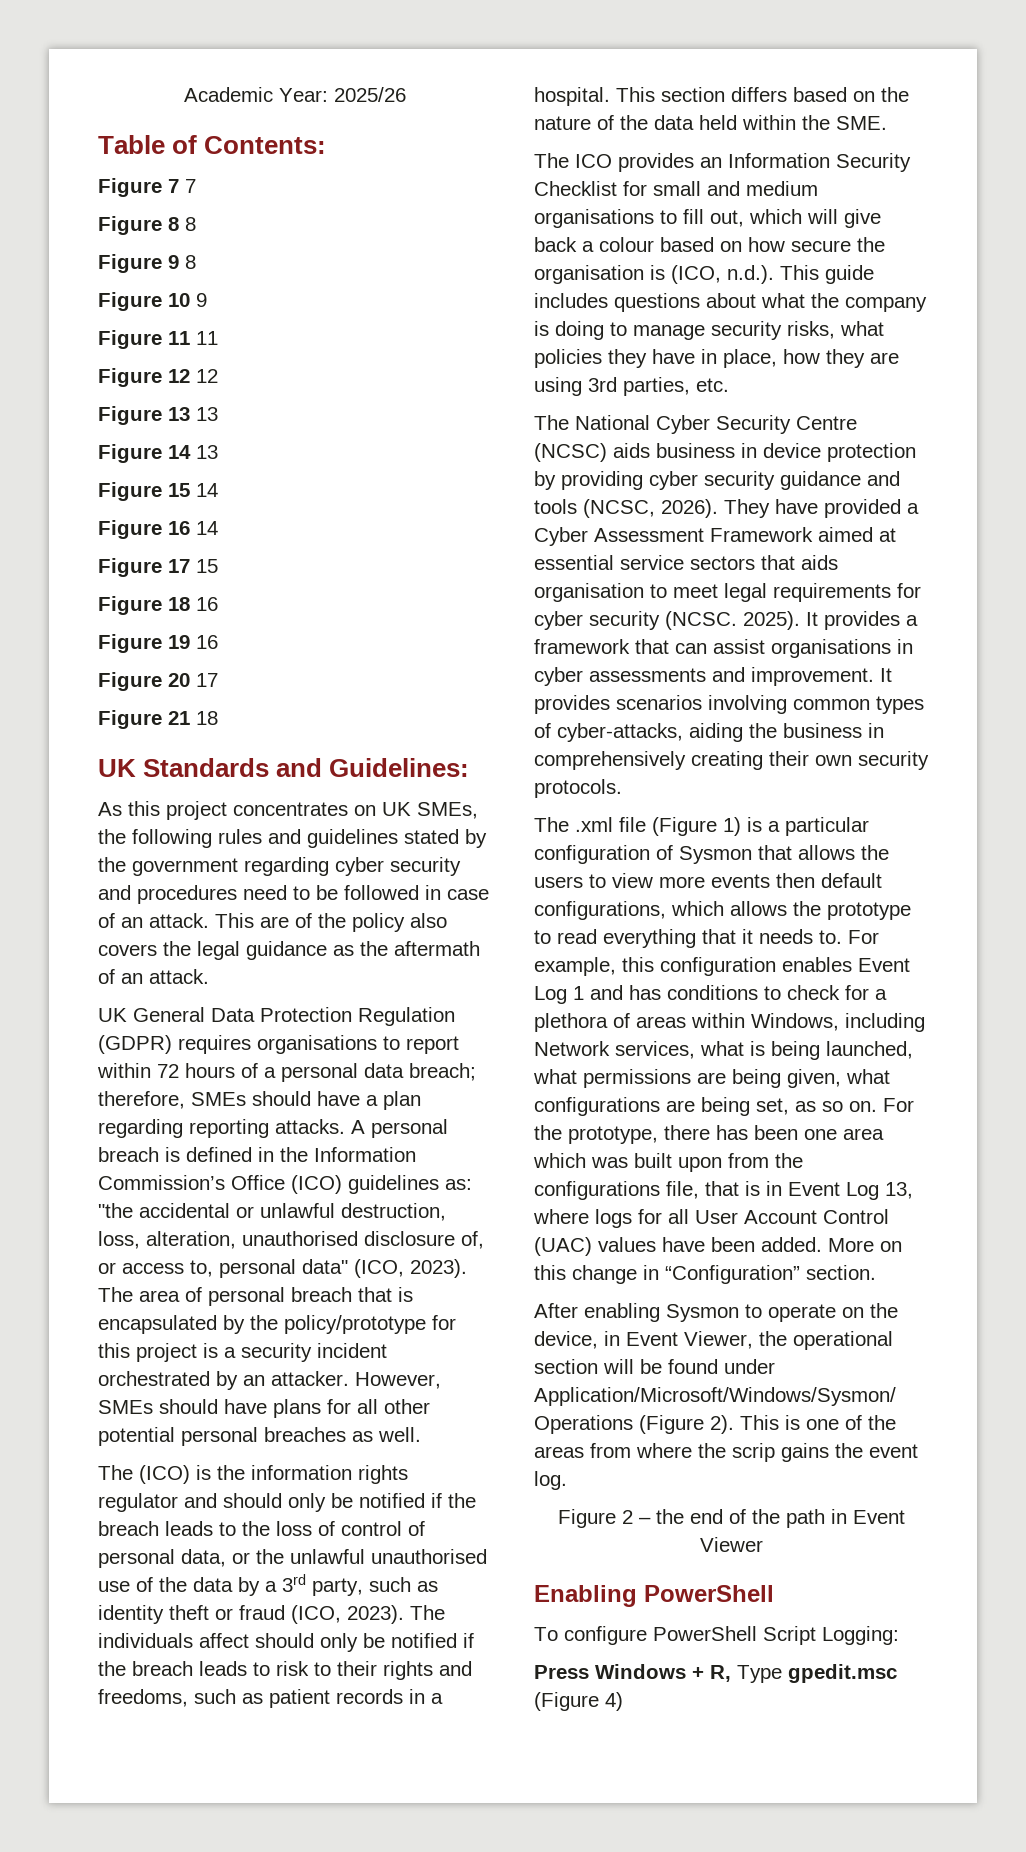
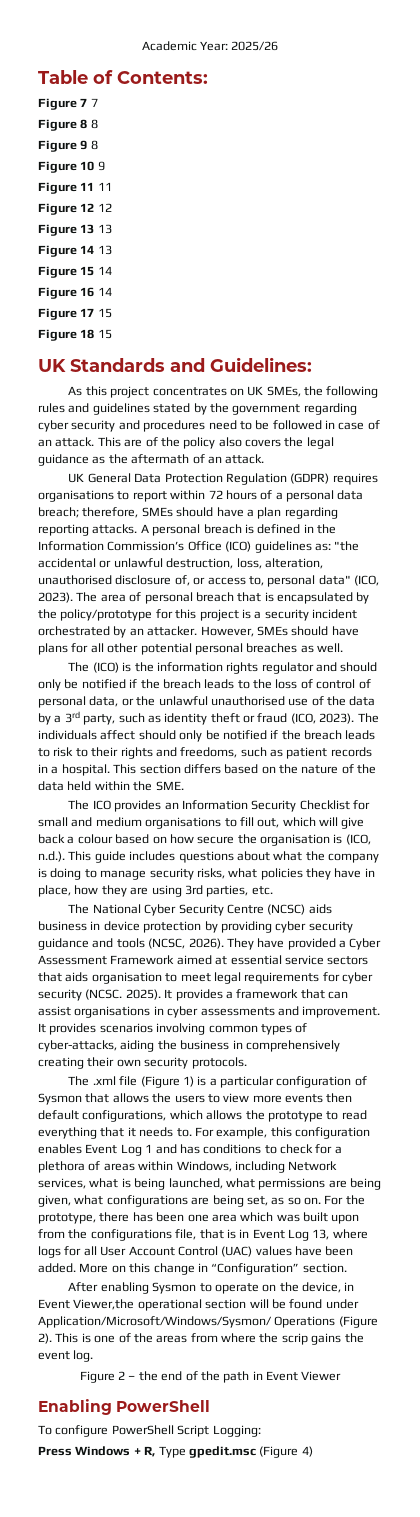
- Figure 18 16
- Figure 19 16
- Figure 20 17
- Figure 21 18
+ Figure 18 15
- After enabling Sysmon to operate on the device, in Event Viewer, the operational section will be found under Application/Microsoft/Windows/Sysmon/ Operations (Figure 2).
+ After enabling Sysmon to operate on the device, in Event Viewer,the operational section will be found under Application/Microsoft/Windows/Sysmon/ Operations (Figure 2).

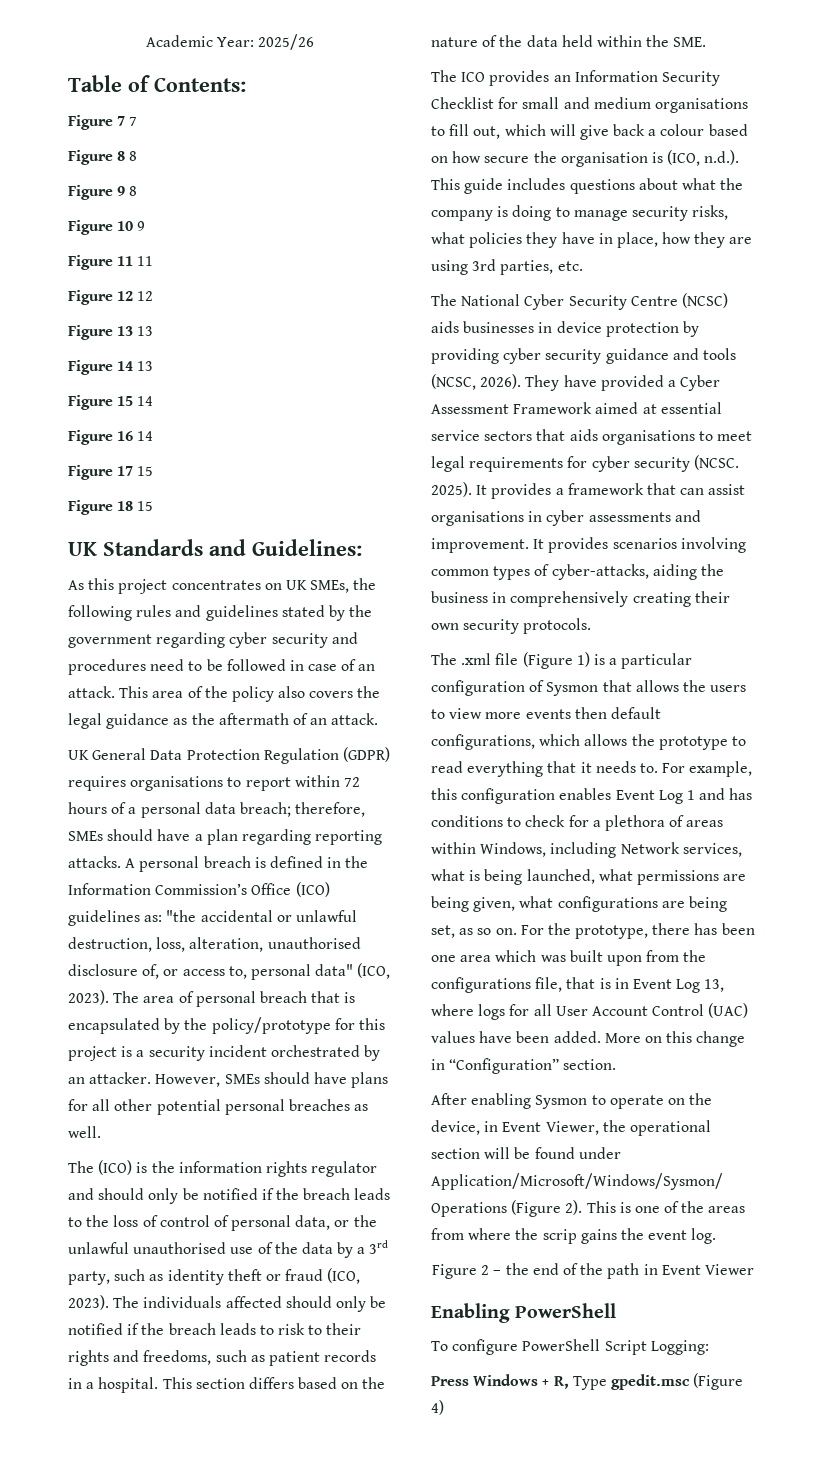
- This are of the policy also covers the legal guidance as the aftermath of an attack.
+ This area of the policy also covers the legal guidance as the aftermath of an attack.
- The individuals affect should only be notified if the breach leads to risk to their rights and freedoms, such as patient records in a hospital.
+ The individuals affected should only be notified if the breach leads to risk to their rights and freedoms, such as patient records in a hospital.
- The National Cyber Security Centre (NCSC) aids business in device protection by providing cyber security guidance and tools (NCSC, 2026).
+ The National Cyber Security Centre (NCSC) aids businesses in device protection by providing cyber security guidance and tools (NCSC, 2026).
- They have provided a Cyber Assessment Framework aimed at essential service sectors that aids organisation to meet legal requirements for cyber security (NCSC.
+ They have provided a Cyber Assessment Framework aimed at essential service sectors that aids organisations to meet legal requirements for cyber security (NCSC.
- After enabling Sysmon to operate on the device, in Event Viewer,the operational section will be found under Application/Microsoft/Windows/Sysmon/ Operations (Figure 2).
+ After enabling Sysmon to operate on the device, in Event Viewer, the operational section will be found under Application/Microsoft/Windows/Sysmon/ Operations (Figure 2).

